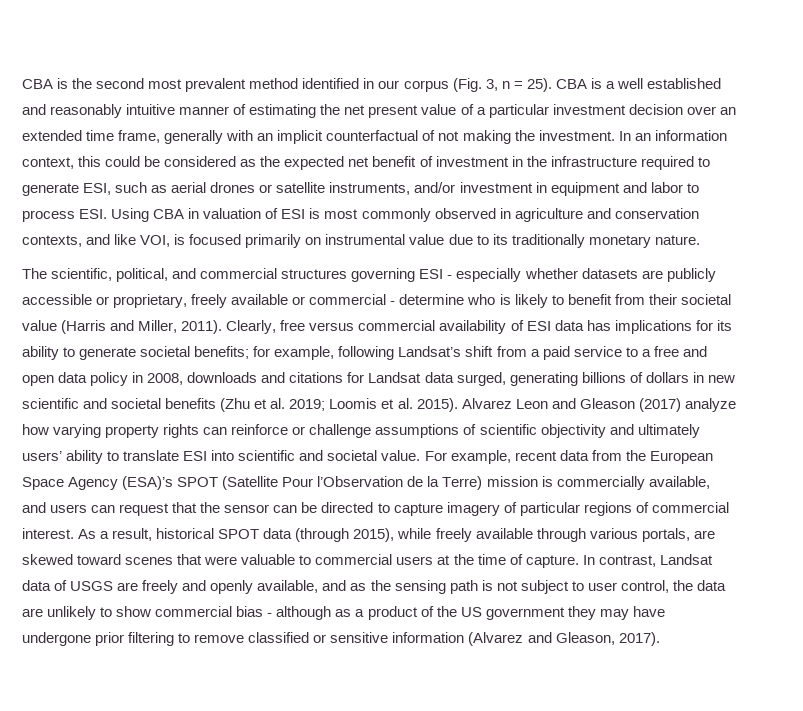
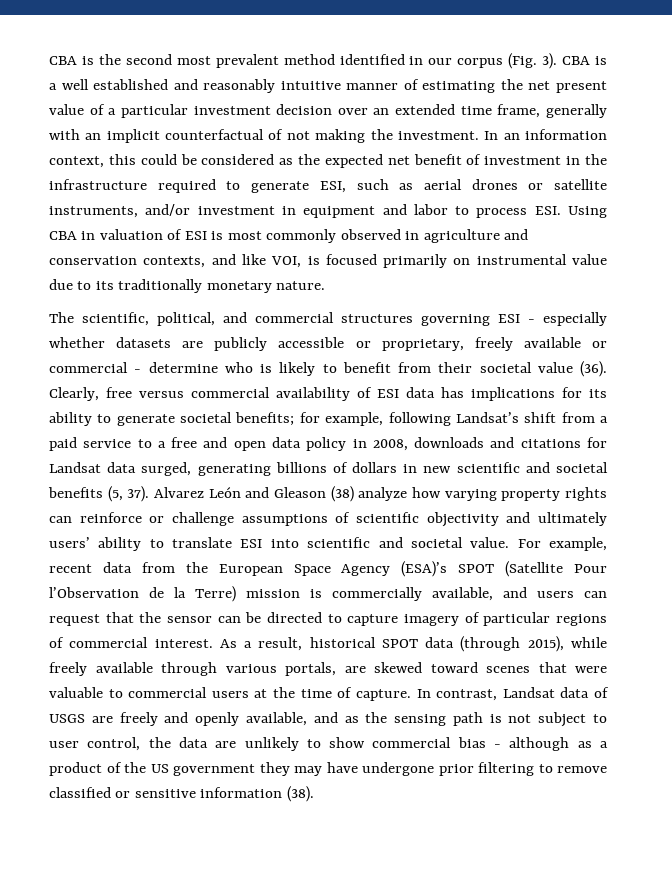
- CBA is the second most prevalent method identified in our corpus (Fig. 3, n = 25).
+ CBA is the second most prevalent method identified in our corpus (Fig. 3).
- The scientific, political, and commercial structures governing ESI - especially whether datasets are publicly accessible or proprietary, freely available or commercial - determine who is likely to benefit from their societal value (Harris and Miller, 2011).
+ The scientific, political, and commercial structures governing ESI - especially whether datasets are publicly accessible or proprietary, freely available or commercial - determine who is likely to benefit from their societal value (36).
- for example, following Landsat’s shift from a paid service to a free and open data policy in 2008, downloads and citations for Landsat data surged, generating billions of dollars in new scientific and societal benefits (Zhu et al. 2019; Loomis et al. 2015). Alvarez Leon and Gleason (2017) analyze how varying property rights can reinforce or challenge assumptions of scientific objectivity and ultimately users’ ability to translate ESI into scientific and societal value.
+ for example, following Landsat’s shift from a paid service to a free and open data policy in 2008, downloads and citations for Landsat data surged, generating billions of dollars in new scientific and societal benefits (5, 37). Alvarez León and Gleason (38) analyze how varying property rights can reinforce or challenge assumptions of scientific objectivity and ultimately users’ ability to translate ESI into scientific and societal value.
- In contrast, Landsat data of USGS are freely and openly available, and as the sensing path is not subject to user control, the data are unlikely to show commercial bias - although as a product of the US government they may have undergone prior filtering to remove classified or sensitive information (Alvarez and Gleason, 2017).
+ In contrast, Landsat data of USGS are freely and openly available, and as the sensing path is not subject to user control, the data are unlikely to show commercial bias - although as a product of the US government they may have undergone prior filtering to remove classified or sensitive information (38).

